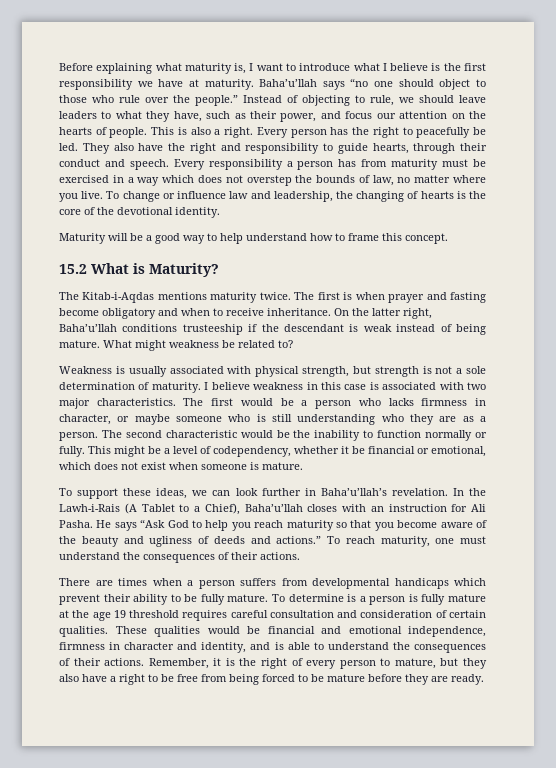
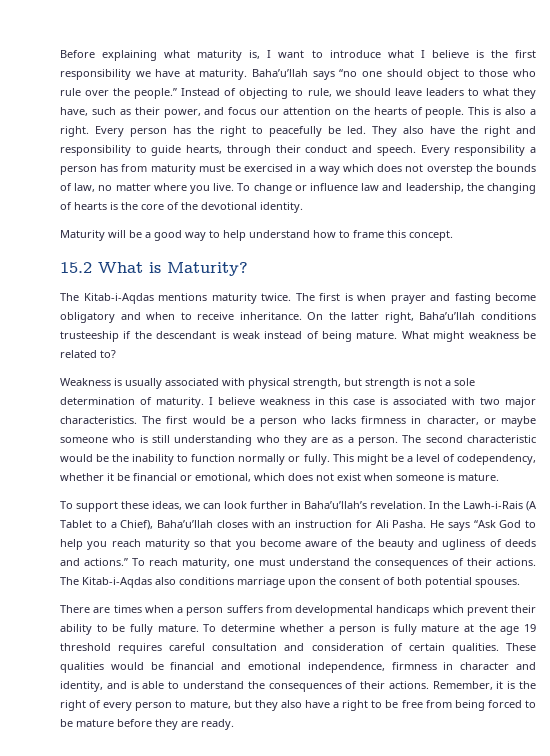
+ The Kitab-i-Aqdas also conditions marriage upon the consent of both potential spouses.
- To determine is a person is fully mature at the age 19 threshold requires careful consultation and consideration of certain qualities.
+ To determine whether a person is fully mature at the age 19 threshold requires careful consultation and consideration of certain qualities.

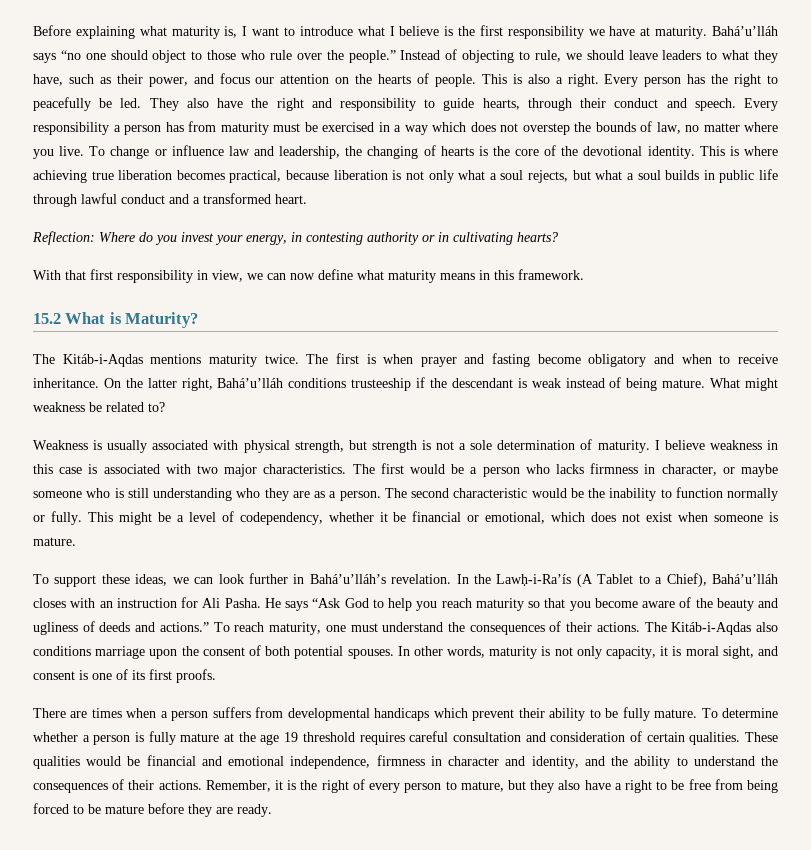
- Baha’u’llah says “no one should object to those who rule over the people.”
+ Bahá’u’lláh says “no one should object to those who rule over the people.”
- To change or influence law and leadership, the changing of hearts is the core of the devotional identity.
- Maturity will be a good way to help understand how to frame this concept.
+ To change or influence law and leadership, the changing of hearts is the core of the devotional identity. This is where achieving true liberation becomes practical, because liberation is not only what a soul rejects, but what a soul builds in public life through lawful conduct and a transformed heart.
+ Reflection: Where do you invest your energy, in contesting authority or in cultivating hearts?
+ With that first responsibility in view, we can now define what maturity means in this framework.
- The Kitab-i-Aqdas mentions maturity twice.
+ The Kitáb-i-Aqdas mentions maturity twice.
- On the latter right, Baha’u’llah conditions trusteeship if the descendant is weak instead of being mature.
+ On the latter right, Bahá’u’lláh conditions trusteeship if the descendant is weak instead of being mature.
- To support these ideas, we can look further in Baha’u’llah’s revelation.
+ To support these ideas, we can look further in Bahá’u’lláh’s revelation.
- In the Lawh-i-Rais (A Tablet to a Chief), Baha’u’llah closes with an instruction for Ali Pasha.
+ In the Lawḥ-i-Ra’ís (A Tablet to a Chief), Bahá’u’lláh closes with an instruction for Ali Pasha.
- The Kitab-i-Aqdas also conditions marriage upon the consent of both potential spouses.
+ The Kitáb-i-Aqdas also conditions marriage upon the consent of both potential spouses. In other words, maturity is not only capacity, it is moral sight, and consent is one of its first proofs.
- These qualities would be financial and emotional independence, firmness in character and identity, and is able to understand the consequences of their actions.
+ These qualities would be financial and emotional independence, firmness in character and identity, and the ability to understand the consequences of their actions.

